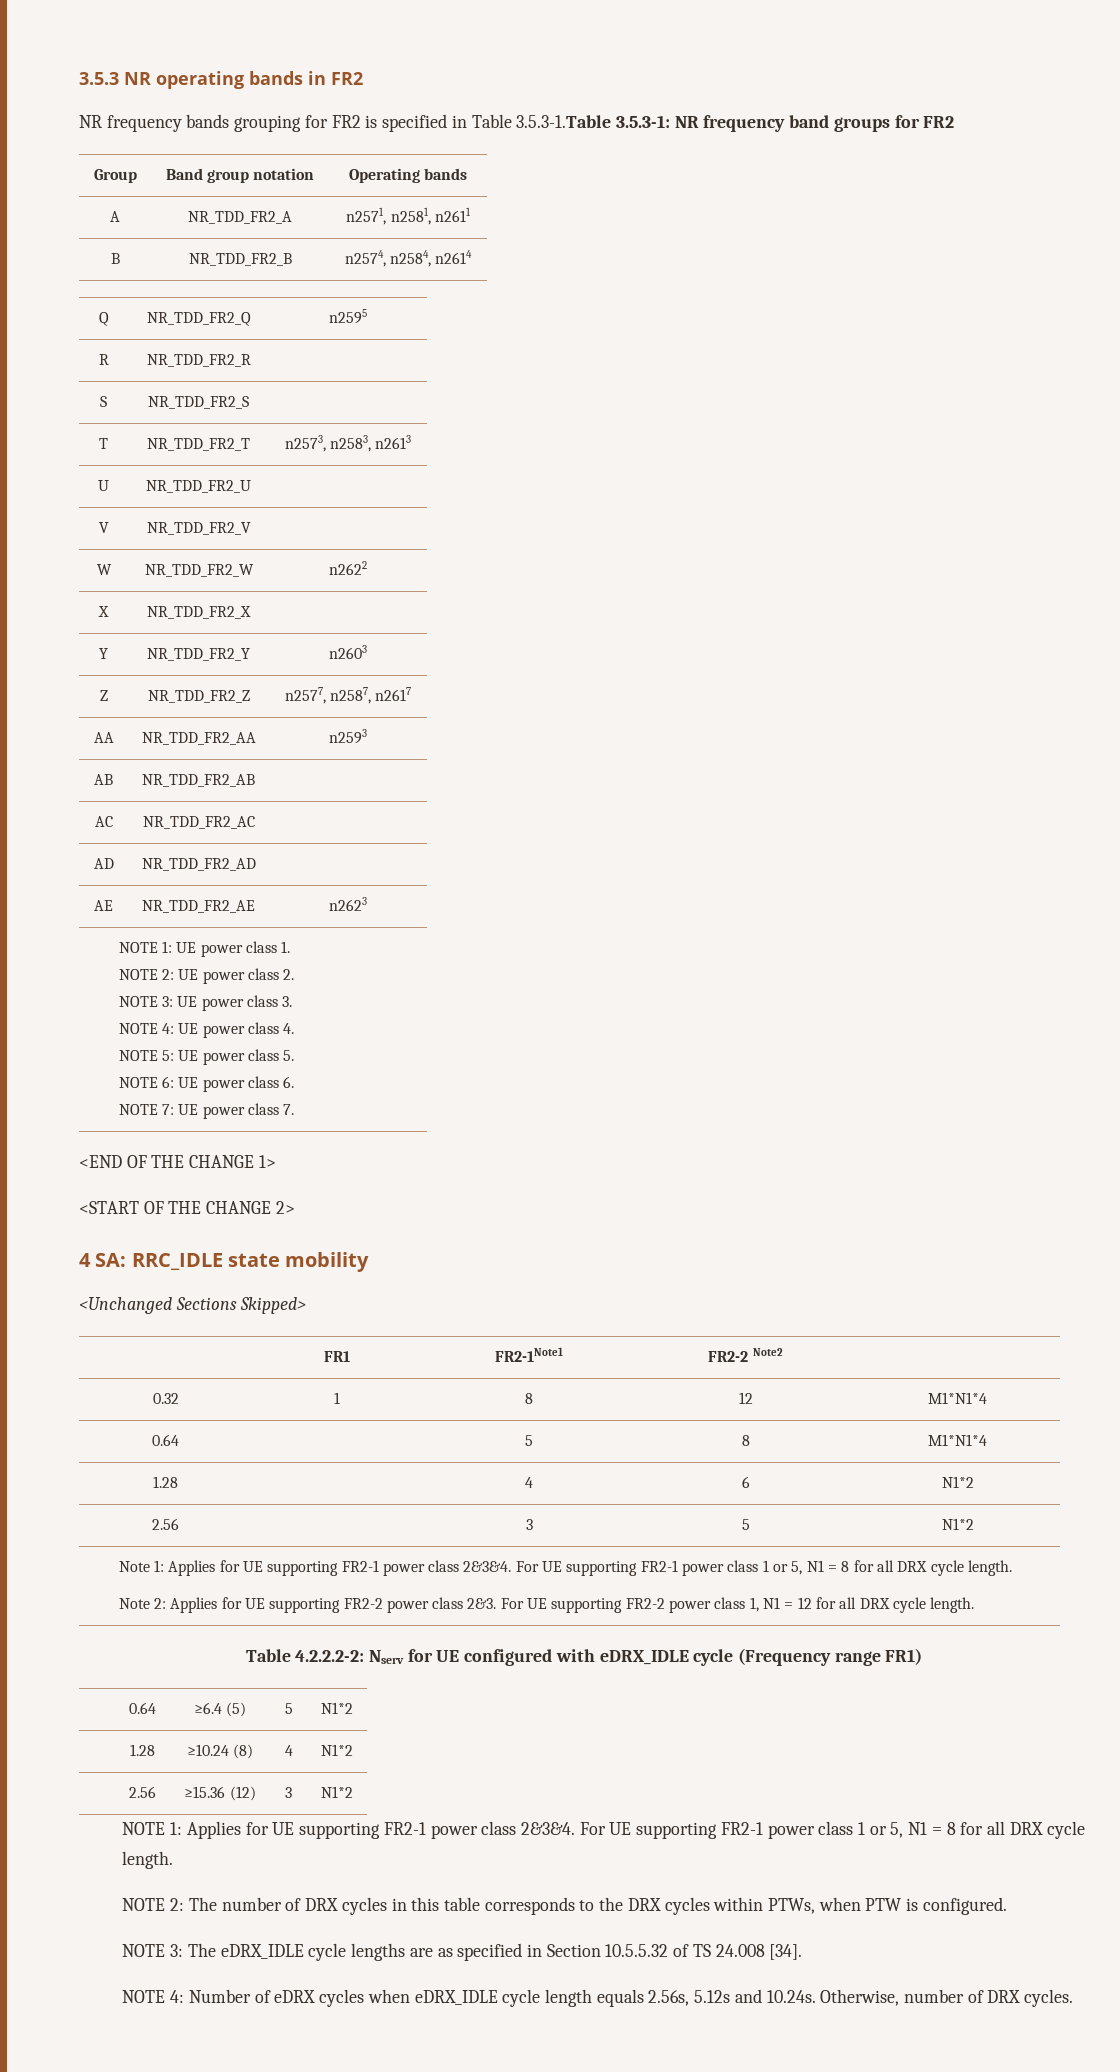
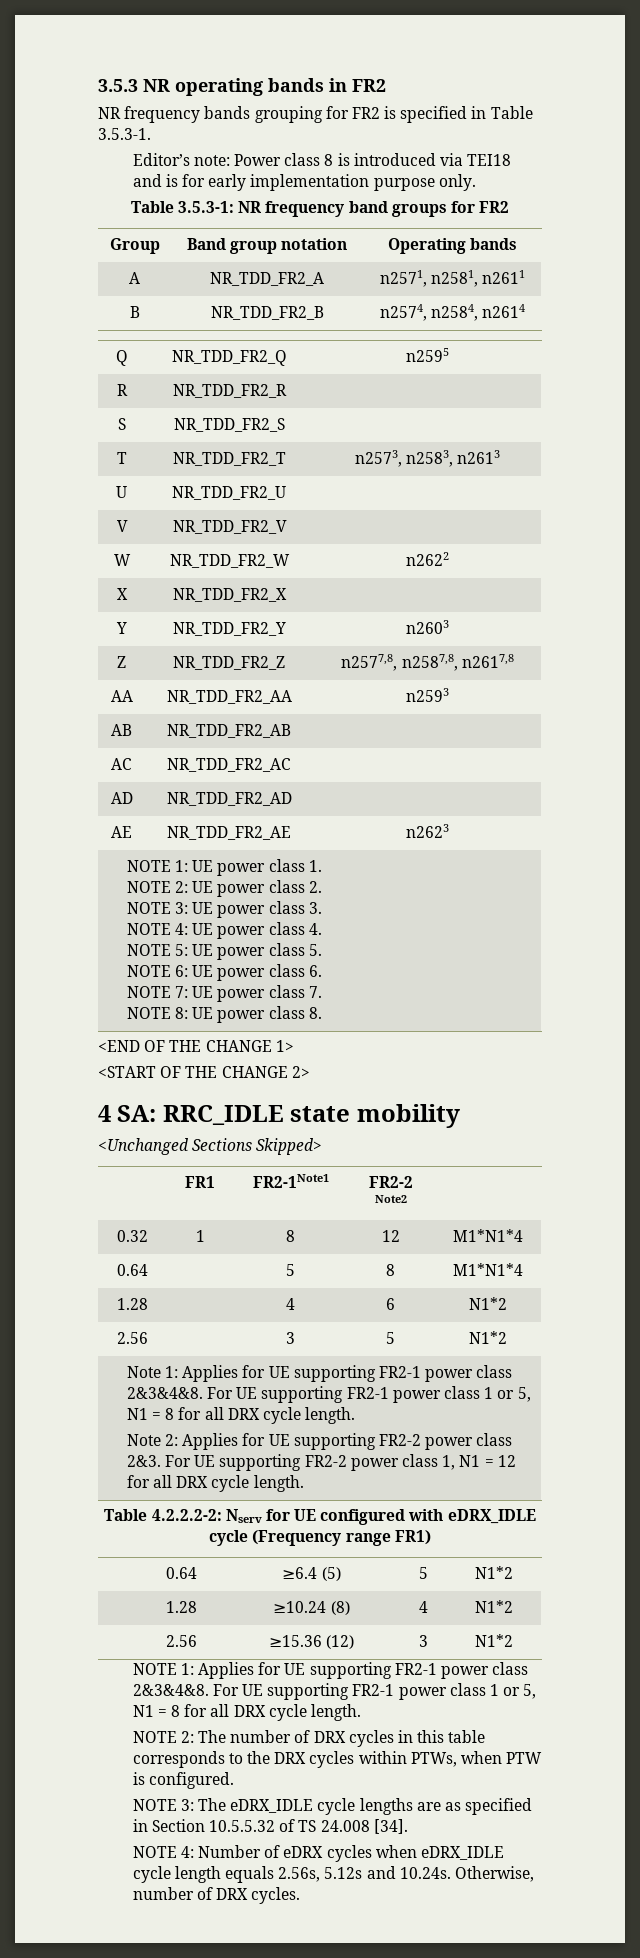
- NR frequency bands grouping for FR2 is specified in Table 3.5.3-1.Table 3.5.3-1: NR frequency band groups for FR2
+ NR frequency bands grouping for FR2 is specified in Table 3.5.3-1.
+ Editor’s note: Power class 8 is introduced via TEI18 and is for early implementation purpose only.
+ Table 3.5.3-1: NR frequency band groups for FR2
- Z | NR_TDD_FR2_Z | n2577, n2587, n2617
+ Z | NR_TDD_FR2_Z | n2577,8, n2587,8, n2617,8
+ NOTE 8: UE power class 8.
- Note 1: Applies for UE supporting FR2-1 power class 2&3&4.
+ Note 1: Applies for UE supporting FR2-1 power class 2&3&4&8.
- NOTE 1: Applies for UE supporting FR2-1 power class 2&3&4.
+ NOTE 1: Applies for UE supporting FR2-1 power class 2&3&4&8.

